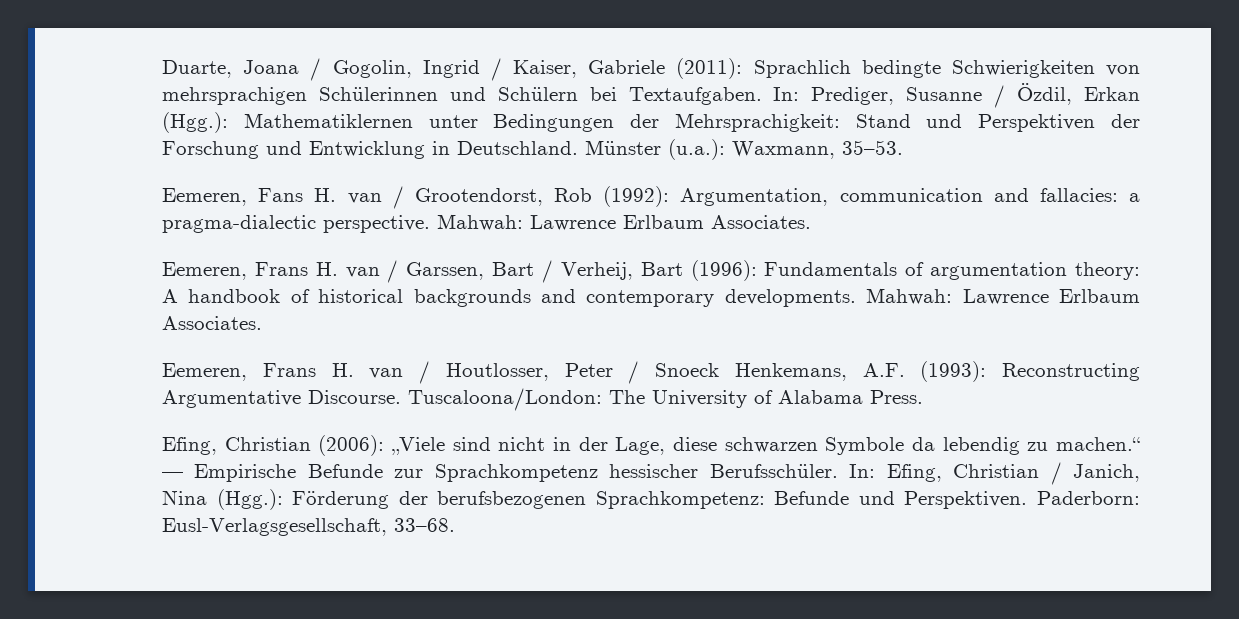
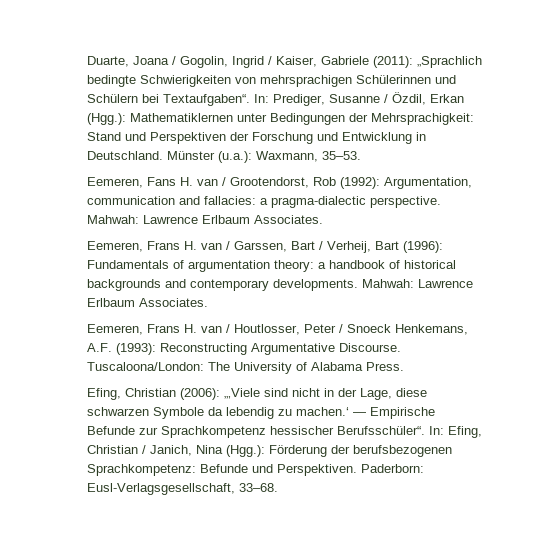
- Duarte, Joana / Gogolin, Ingrid / Kaiser, Gabriele (2011): Sprachlich bedingte Schwierigkeiten von mehrsprachigen Schülerinnen und Schülern bei Textaufgaben.
+ Duarte, Joana / Gogolin, Ingrid / Kaiser, Gabriele (2011): „Sprachlich bedingte Schwierigkeiten von mehrsprachigen Schülerinnen und Schülern bei Textaufgaben“.
- Eemeren, Frans H. van / Garssen, Bart / Verheij, Bart (1996): Fundamentals of argumentation theory: A handbook of historical backgrounds and contemporary developments.
+ Eemeren, Frans H. van / Garssen, Bart / Verheij, Bart (1996): Fundamentals of argumentation theory: a handbook of historical backgrounds and contemporary developments.
- Efing, Christian (2006): „Viele sind nicht in der Lage, diese schwarzen Symbole da lebendig zu machen.“ — Empirische Befunde zur Sprachkompetenz hessischer Berufsschüler.
+ Efing, Christian (2006): „‚Viele sind nicht in der Lage, diese schwarzen Symbole da lebendig zu machen.‘ — Empirische Befunde zur Sprachkompetenz hessischer Berufsschüler“.

